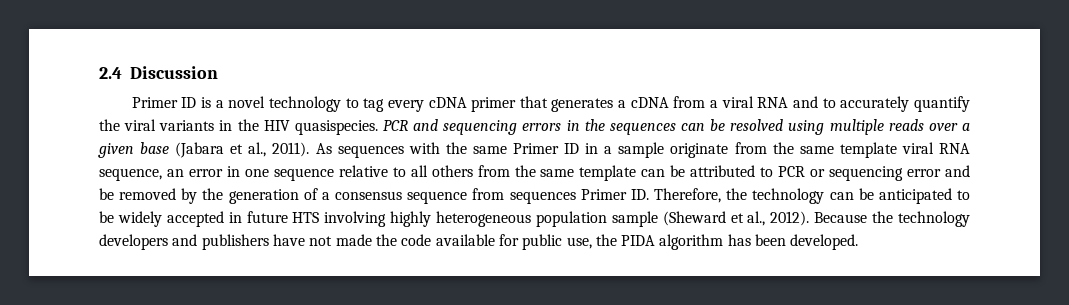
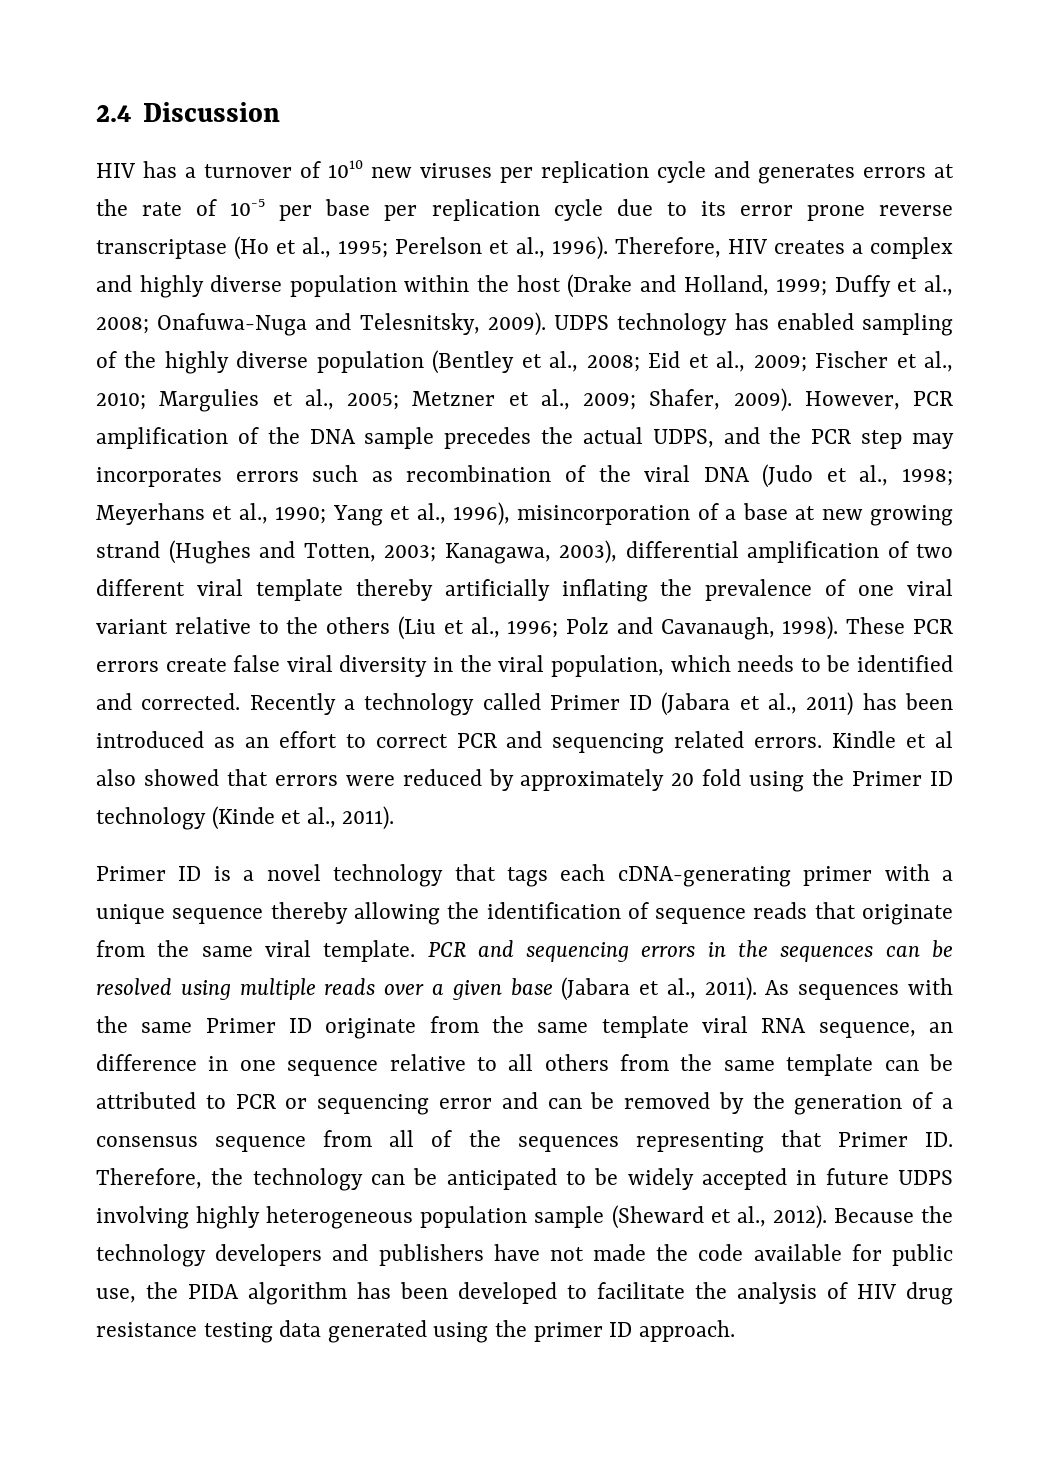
+ HIV has a turnover of 1010 new viruses per replication cycle and generates errors at the rate of 10-5 per base per replication cycle due to its error prone reverse transcriptase (Ho et al., 1995; Perelson et al., 1996). Therefore, HIV creates a complex and highly diverse population within the host (Drake and Holland, 1999; Duffy et al., 2008; Onafuwa-Nuga and Telesnitsky, 2009). UDPS technology has enabled sampling of the highly diverse population (Bentley et al., 2008; Eid et al., 2009; Fischer et al., 2010; Margulies et al., 2005; Metzner et al., 2009; Shafer, 2009). However, PCR amplification of the DNA sample precedes the actual UDPS, and the PCR step may incorporates errors such as recombination of the viral DNA (Judo et al., 1998; Meyerhans et al., 1990; Yang et al., 1996), misincorporation of a base at new growing strand (Hughes and Totten, 2003; Kanagawa, 2003), differential amplification of two different viral template thereby artificially inflating the prevalence of one viral variant relative to the others (Liu et al., 1996; Polz and Cavanaugh, 1998). These PCR errors create false viral diversity in the viral population, which needs to be identified and corrected. Recently a technology called Primer ID (Jabara et al., 2011) has been introduced as an effort to correct PCR and sequencing related errors. Kindle et al also showed that errors were reduced by approximately 20 fold using the Primer ID technology (Kinde et al., 2011).
- Primer ID is a novel technology to tag every cDNA primer that generates a cDNA from a viral RNA and to accurately quantify the viral variants in the HIV quasispecies.
+ Primer ID is a novel technology that tags each cDNA-generating primer with a unique sequence thereby allowing the identification of sequence reads that originate from the same viral template.
- As sequences with the same Primer ID in a sample originate from the same template viral RNA sequence, an error in one sequence relative to all others from the same template can be attributed to PCR or sequencing error and be removed by the generation of a consensus sequence from sequences Primer ID. Therefore, the technology can be anticipated to be widely accepted in future HTS involving highly heterogeneous population sample (Sheward et al., 2012).
+ As sequences with the same Primer ID originate from the same template viral RNA sequence, an difference in one sequence relative to all others from the same template can be attributed to PCR or sequencing error and can be removed by the generation of a consensus sequence from all of the sequences representing that Primer ID. Therefore, the technology can be anticipated to be widely accepted in future UDPS involving highly heterogeneous population sample (Sheward et al., 2012).
- Because the technology developers and publishers have not made the code available for public use, the PIDA algorithm has been developed.
+ Because the technology developers and publishers have not made the code available for public use, the PIDA algorithm has been developed to facilitate the analysis of HIV drug resistance testing data generated using the primer ID approach.

